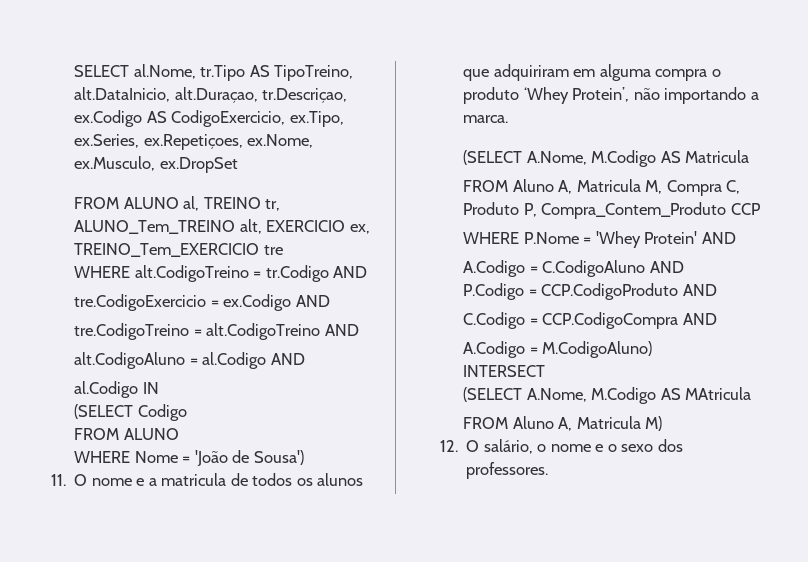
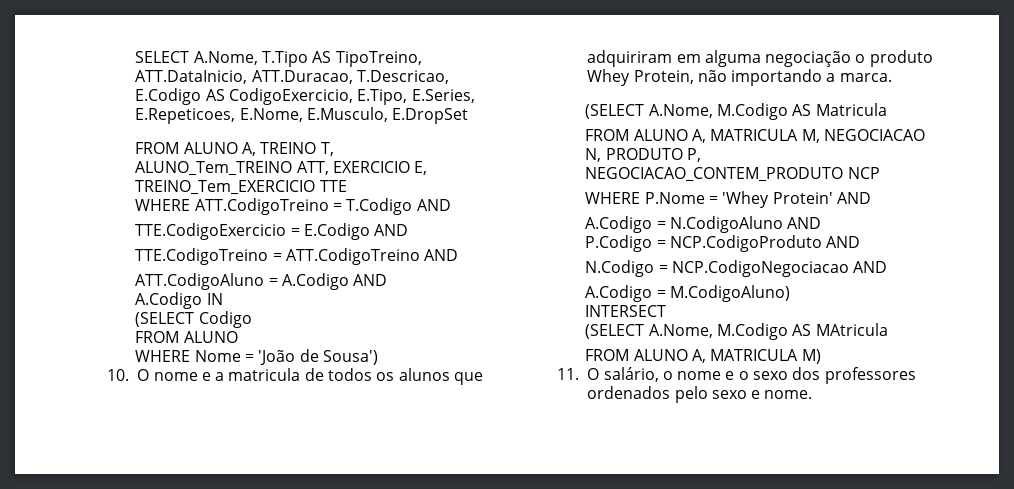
- SELECT al.Nome, tr.Tipo AS TipoTreino, alt.DataInicio, alt.Duraçao, tr.Descriçao, ex.Codigo AS CodigoExercicio, ex.Tipo, ex.Series, ex.Repetiçoes, ex.Nome, ex.Musculo, ex.DropSet
- FROM ALUNO al, TREINO tr, ALUNO_Tem_TREINO alt, EXERCICIO ex, TREINO_Tem_EXERCICIO tre
- WHERE alt.CodigoTreino = tr.Codigo AND
- tre.CodigoExercicio = ex.Codigo AND
- tre.CodigoTreino = alt.CodigoTreino AND
- alt.CodigoAluno = al.Codigo AND
- al.Codigo IN
+ SELECT A.Nome, T.Tipo AS TipoTreino, ATT.DataInicio, ATT.Duracao, T.Descricao, E.Codigo AS CodigoExercicio, E.Tipo, E.Series, E.Repeticoes, E.Nome, E.Musculo, E.DropSet
+ FROM ALUNO A, TREINO T, ALUNO_Tem_TREINO ATT, EXERCICIO E, TREINO_Tem_EXERCICIO TTE
+ WHERE ATT.CodigoTreino = T.Codigo AND
+ TTE.CodigoExercicio = E.Codigo AND
+ TTE.CodigoTreino = ATT.CodigoTreino AND
+ ATT.CodigoAluno = A.Codigo AND
+ A.Codigo IN
- 11. O nome e a matricula de todos os alunos que adquiriram em alguma compra o produto ‘Whey Protein’, não importando a marca.
+ 10. O nome e a matricula de todos os alunos que adquiriram em alguma negociação o produto Whey Protein, não importando a marca.
- FROM Aluno A, Matricula M, Compra C, Produto P, Compra_Contem_Produto CCP
+ FROM ALUNO A, MATRICULA M, NEGOCIACAO N, PRODUTO P, NEGOCIACAO_CONTEM_PRODUTO NCP
- A.Codigo = C.CodigoAluno AND
+ A.Codigo = N.CodigoAluno AND
- P.Codigo = CCP.CodigoProduto AND
- C.Codigo = CCP.CodigoCompra AND
+ P.Codigo = NCP.CodigoProduto AND
+ N.Codigo = NCP.CodigoNegociacao AND
- FROM Aluno A, Matricula M)
+ FROM ALUNO A, MATRICULA M)
- 12. O salário, o nome e o sexo dos professores.
+ 11. O salário, o nome e o sexo dos professores ordenados pelo sexo e nome.

